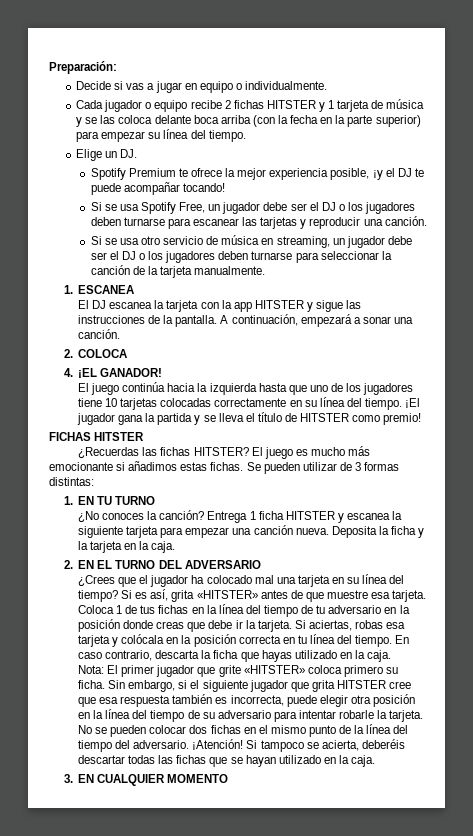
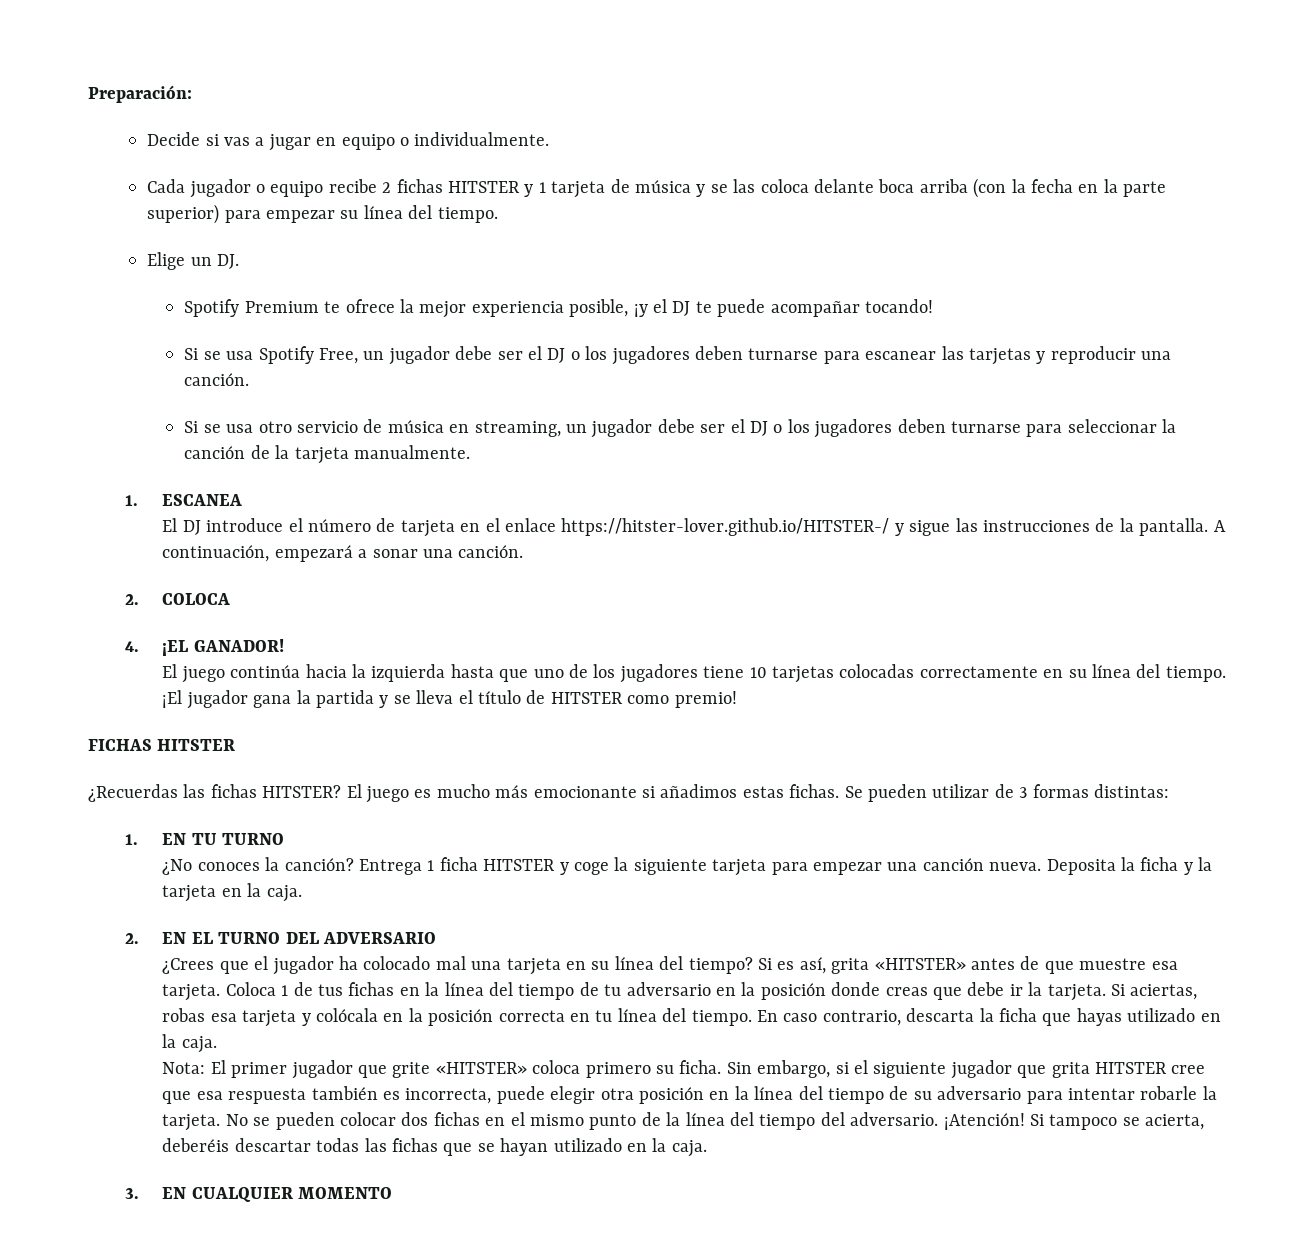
- El DJ escanea la tarjeta con la app HITSTER y sigue las instrucciones de la pantalla.
+ El DJ introduce el número de tarjeta en el enlace https://hitster-lover.github.io/HITSTER-/ y sigue las instrucciones de la pantalla.
- Entrega 1 ficha HITSTER y escanea la siguiente tarjeta para empezar una canción nueva.
+ Entrega 1 ficha HITSTER y coge la siguiente tarjeta para empezar una canción nueva.

